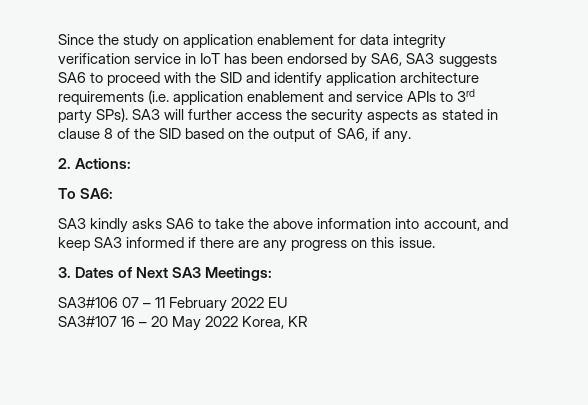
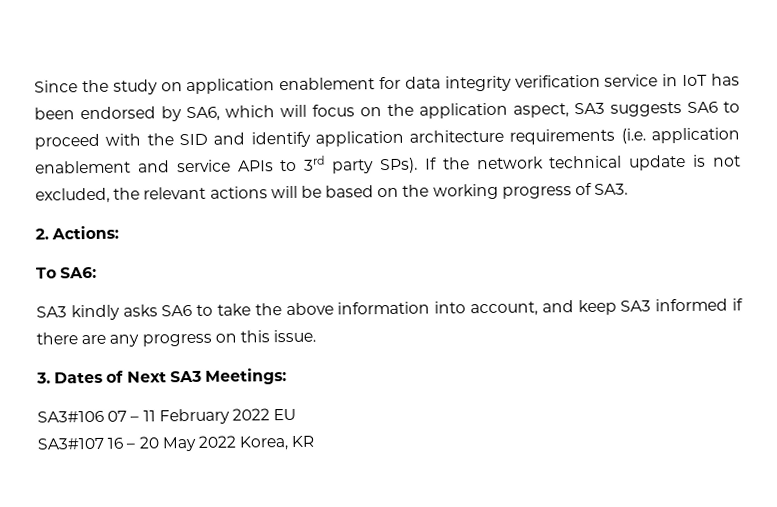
- Since the study on application enablement for data integrity verification service in IoT has been endorsed by SA6, SA3 suggests SA6 to proceed with the SID and identify application architecture requirements (i.e. application enablement and service APIs to 3rd party SPs).
+ Since the study on application enablement for data integrity verification service in IoT has been endorsed by SA6, which will focus on the application aspect, SA3 suggests SA6 to proceed with the SID and identify application architecture requirements (i.e. application enablement and service APIs to 3rd party SPs).
- SA3 will further access the security aspects as stated in clause 8 of the SID based on the output of SA6, if any.
+ If the network technical update is not excluded, the relevant actions will be based on the working progress of SA3.

